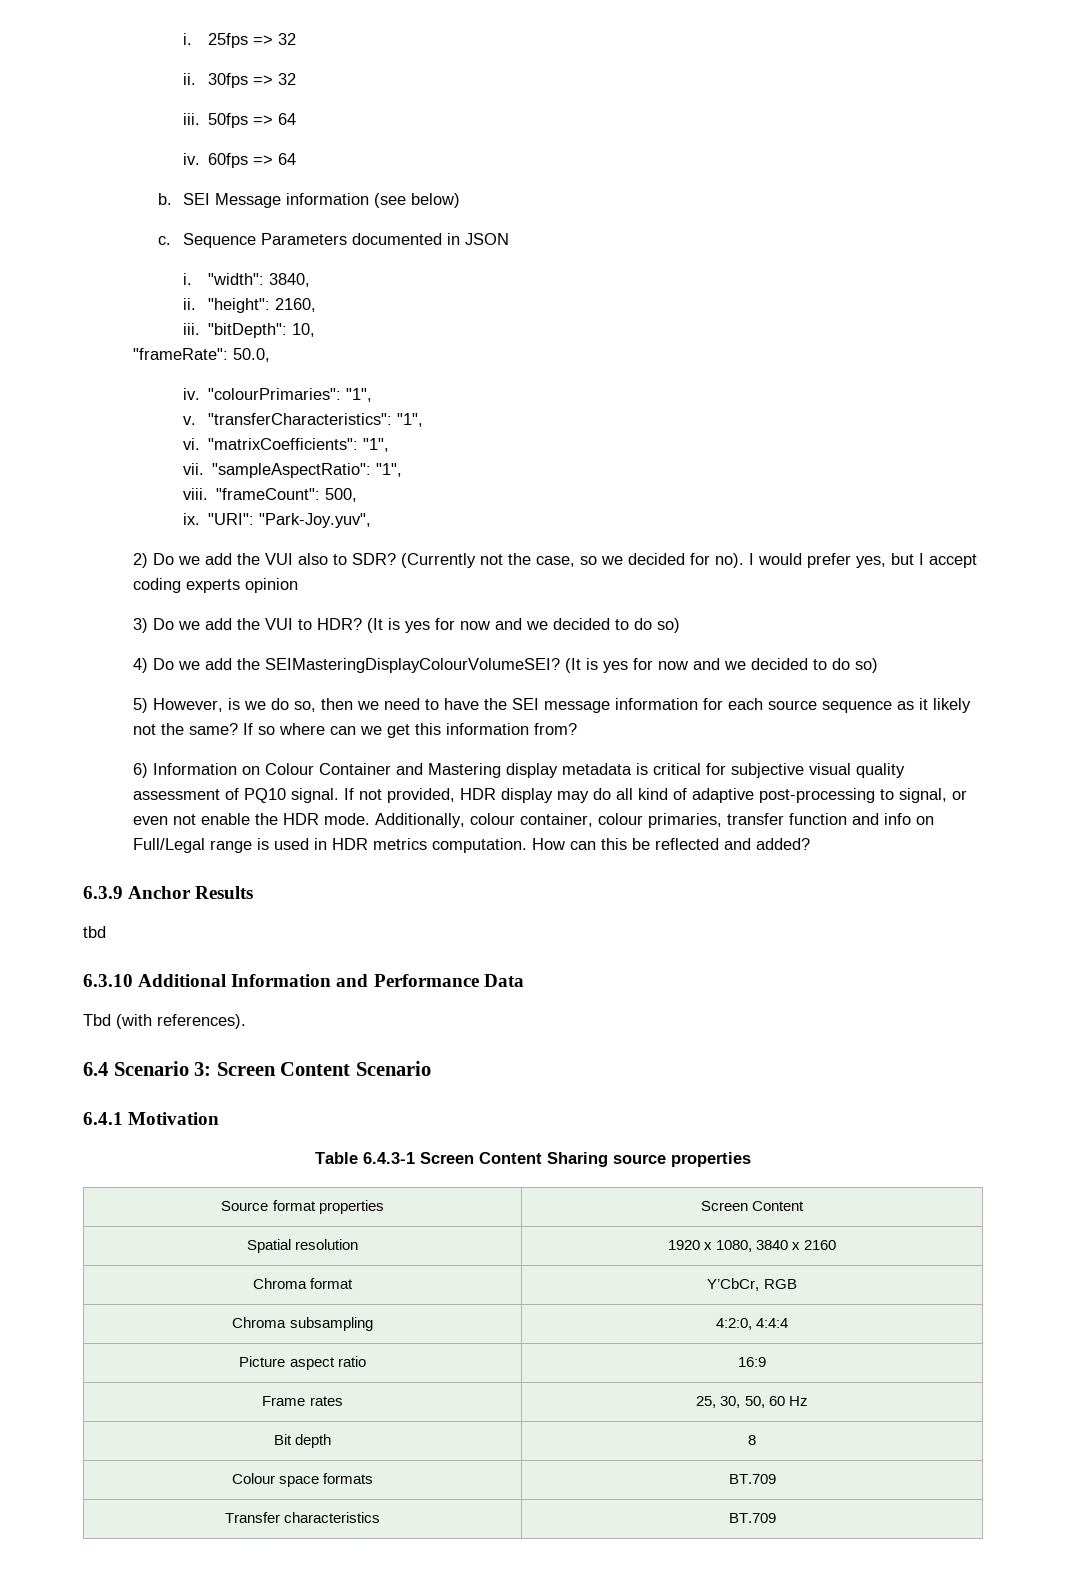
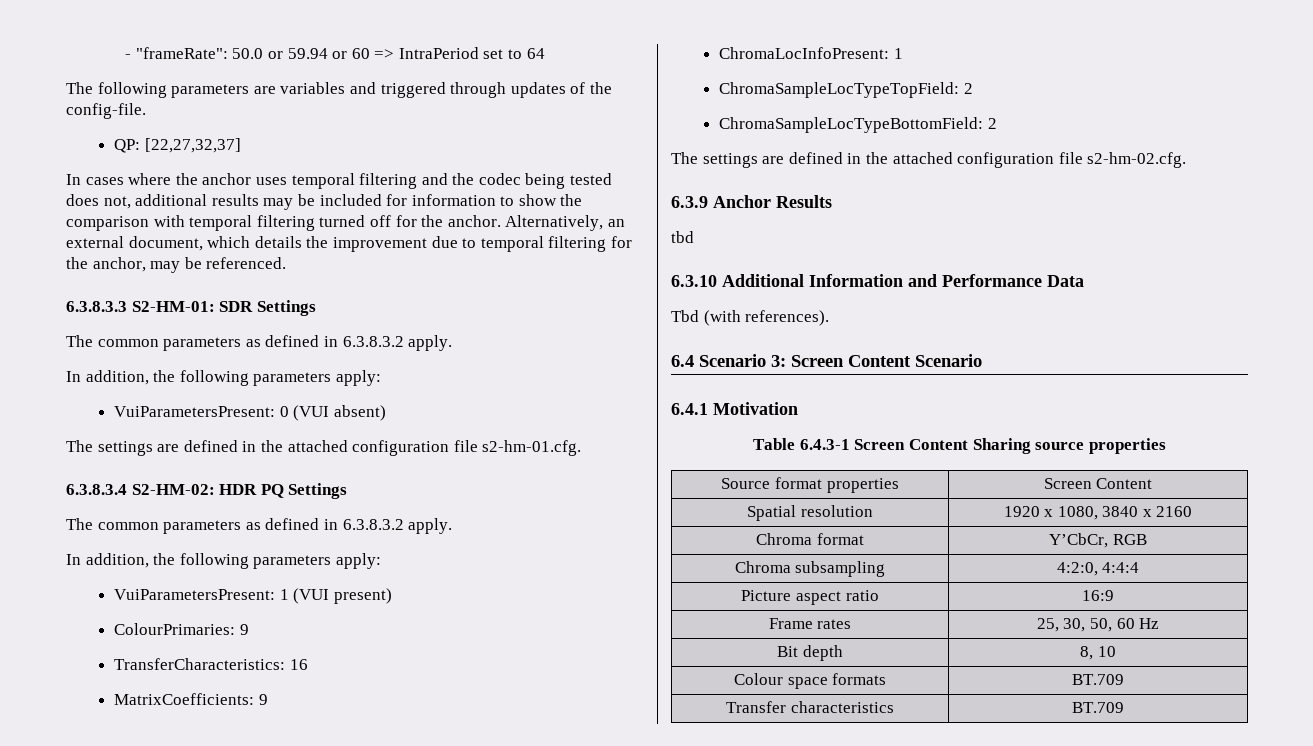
- i. 25fps => 32
- ii. 30fps => 32
- iii. 50fps => 64
- iv. 60fps => 64
- b. SEI Message information (see below)
- c. Sequence Parameters documented in JSON
- i. "width": 3840,
- ii. "height": 2160,
- iii. "bitDepth": 10,
- "frameRate": 50.0,
- iv. "colourPrimaries": "1",
- v. "transferCharacteristics": "1",
- vi. "matrixCoefficients": "1",
- vii. "sampleAspectRatio": "1",
- viii. "frameCount": 500,
- ix. "URI": "Park-Joy.yuv",
- 2) Do we add the VUI also to SDR? (Currently not the case, so we decided for no). I would prefer yes, but I accept coding experts opinion
- 3) Do we add the VUI to HDR? (It is yes for now and we decided to do so)
- 4) Do we add the SEIMasteringDisplayColourVolumeSEI? (It is yes for now and we decided to do so)
- 5) However, is we do so, then we need to have the SEI message information for each source sequence as it likely not the same? If so where can we get this information from?
- 6) Information on Colour Container and Mastering display metadata is critical for subjective visual quality assessment of PQ10 signal. If not provided, HDR display may do all kind of adaptive post-processing to signal, or even not enable the HDR mode. Additionally, colour container, colour primaries, transfer function and info on Full/Legal range is used in HDR metrics computation. How can this be reflected and added?
+ - "frameRate": 50.0 or 59.94 or 60 => IntraPeriod set to 64
+ The following parameters are variables and triggered through updates of the config-file.
+ QP: [22,27,32,37]
+ In cases where the anchor uses temporal filtering and the codec being tested does not, additional results may be included for information to show the comparison with temporal filtering turned off for the anchor. Alternatively, an external document, which details the improvement due to temporal filtering for the anchor, may be referenced.
+ 6.3.8.3.3 S2-HM-01: SDR Settings
+ The common parameters as defined in 6.3.8.3.2 apply.
+ In addition, the following parameters apply:
+ VuiParametersPresent: 0 (VUI absent)
+ The settings are defined in the attached configuration file s2-hm-01.cfg.
+ 6.3.8.3.4 S2-HM-02: HDR PQ Settings
+ The common parameters as defined in 6.3.8.3.2 apply.
+ In addition, the following parameters apply:
+ VuiParametersPresent: 1 (VUI present)
+ ColourPrimaries: 9
+ TransferCharacteristics: 16
+ MatrixCoefficients: 9
+ ChromaLocInfoPresent: 1
+ ChromaSampleLocTypeTopField: 2
+ ChromaSampleLocTypeBottomField: 2
+ The settings are defined in the attached configuration file s2-hm-02.cfg.
- Bit depth | 8
+ Bit depth | 8, 10

